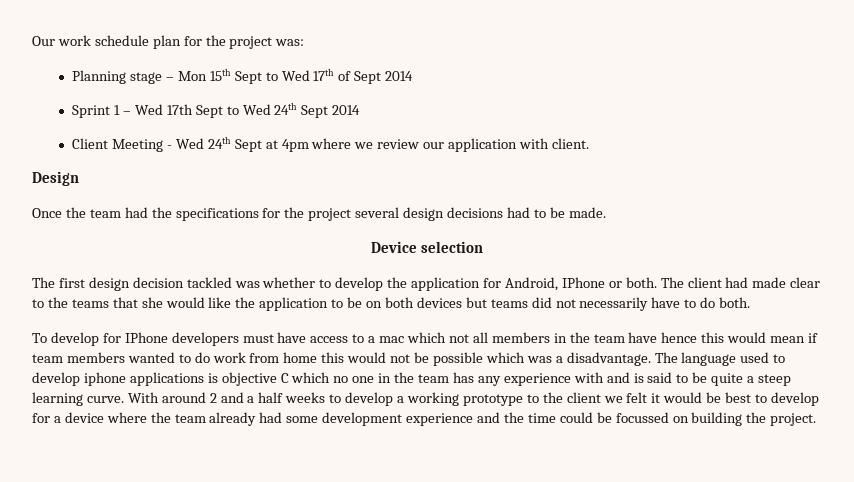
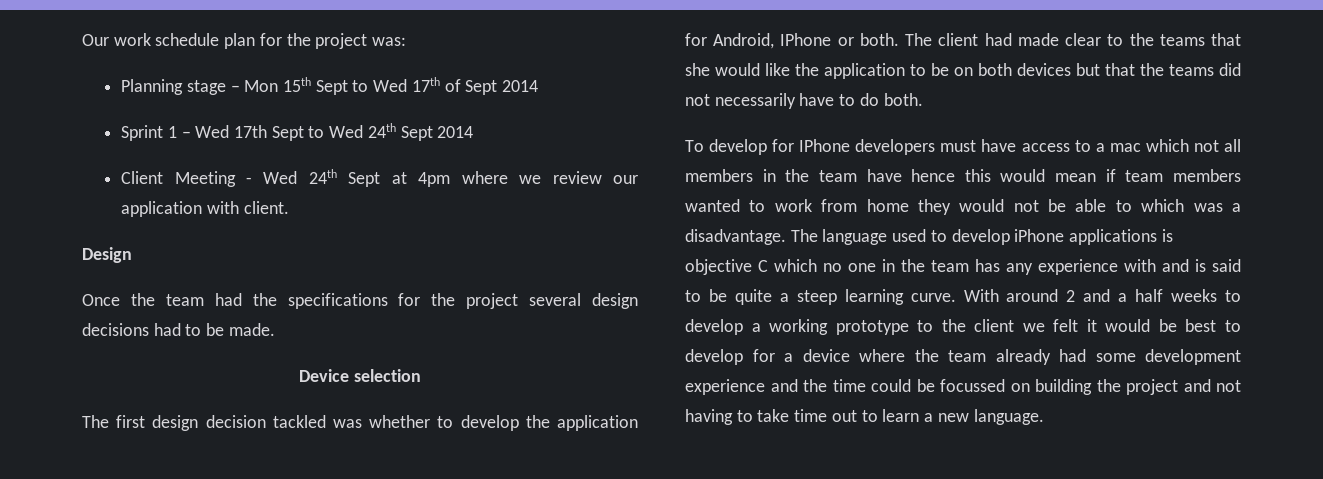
- The client had made clear to the teams that she would like the application to be on both devices but teams did not necessarily have to do both.
+ The client had made clear to the teams that she would like the application to be on both devices but that the teams did not necessarily have to do both.
- To develop for IPhone developers must have access to a mac which not all members in the team have hence this would mean if team members wanted to do work from home this would not be possible which was a disadvantage.
+ To develop for IPhone developers must have access to a mac which not all members in the team have hence this would mean if team members wanted to work from home they would not be able to which was a disadvantage.
- The language used to develop iphone applications is objective C which no one in the team has any experience with and is said to be quite a steep learning curve.
+ The language used to develop iPhone applications is objective C which no one in the team has any experience with and is said to be quite a steep learning curve.
- With around 2 and a half weeks to develop a working prototype to the client we felt it would be best to develop for a device where the team already had some development experience and the time could be focussed on building the project.
+ With around 2 and a half weeks to develop a working prototype to the client we felt it would be best to develop for a device where the team already had some development experience and the time could be focussed on building the project and not having to take time out to learn a new language.

